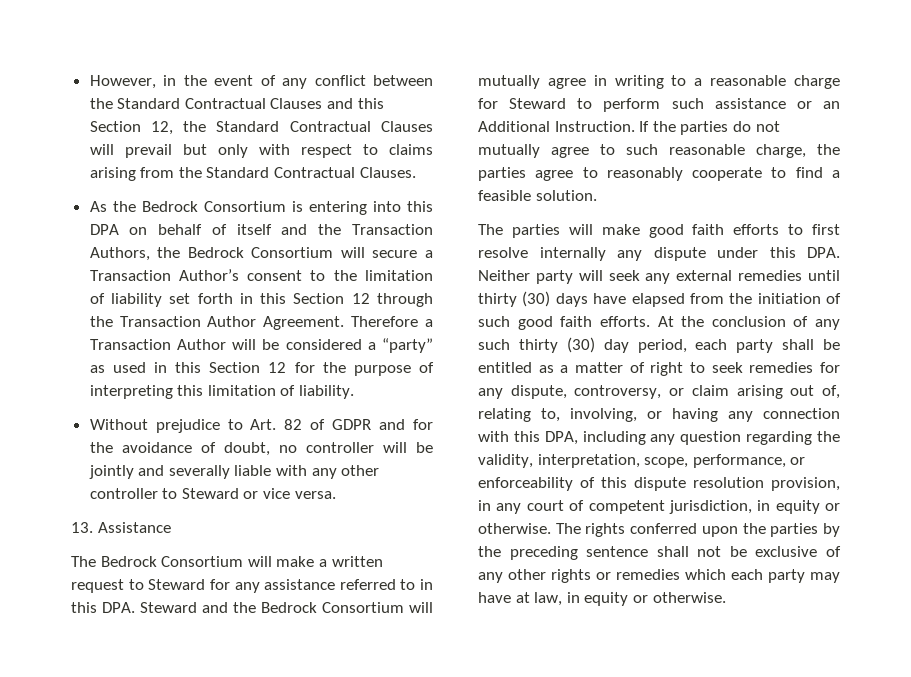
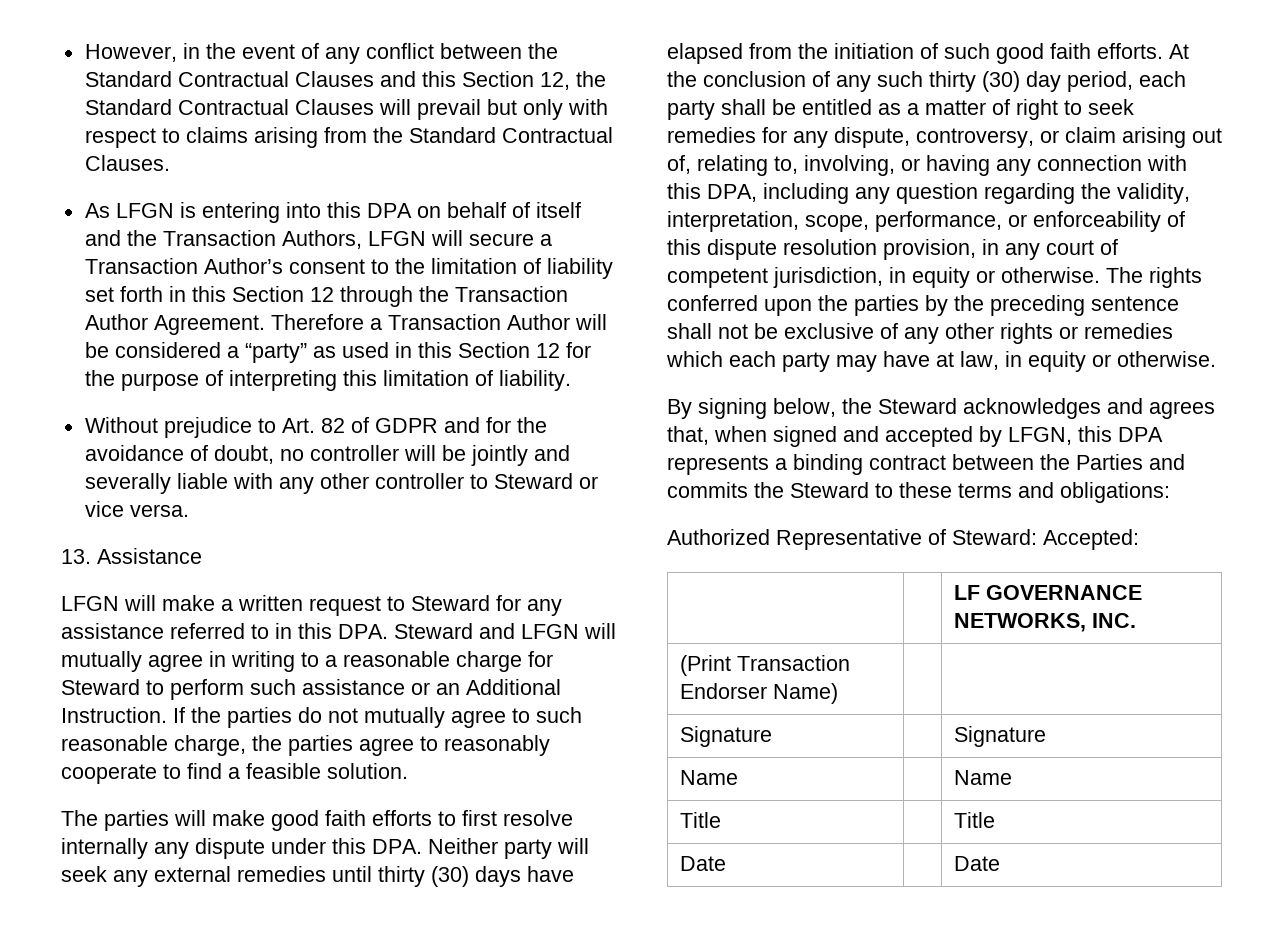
- As the Bedrock Consortium is entering into this DPA on behalf of itself and the Transaction Authors, the Bedrock Consortium will secure a Transaction Author’s consent to the limitation of liability set forth in this Section 12 through the Transaction Author Agreement.
+ As LFGN is entering into this DPA on behalf of itself and the Transaction Authors, LFGN will secure a Transaction Author’s consent to the limitation of liability set forth in this Section 12 through the Transaction Author Agreement.
- The Bedrock Consortium will make a written request to Steward for any assistance referred to in this DPA. Steward and the Bedrock Consortium will mutually agree in writing to a reasonable charge for Steward to perform such assistance or an Additional Instruction.
+ LFGN will make a written request to Steward for any assistance referred to in this DPA. Steward and LFGN will mutually agree in writing to a reasonable charge for Steward to perform such assistance or an Additional Instruction.
+ By signing below, the Steward acknowledges and agrees that, when signed and accepted by LFGN, this DPA represents a binding contract between the Parties and commits the Steward to these terms and obligations:
+ Authorized Representative of Steward: Accepted:
+ | | LF GOVERNANCE NETWORKS, INC.
+ (Print Transaction Endorser Name) | |
+ Signature | | Signature
+ Name | | Name
+ Title | | Title
+ Date | | Date

